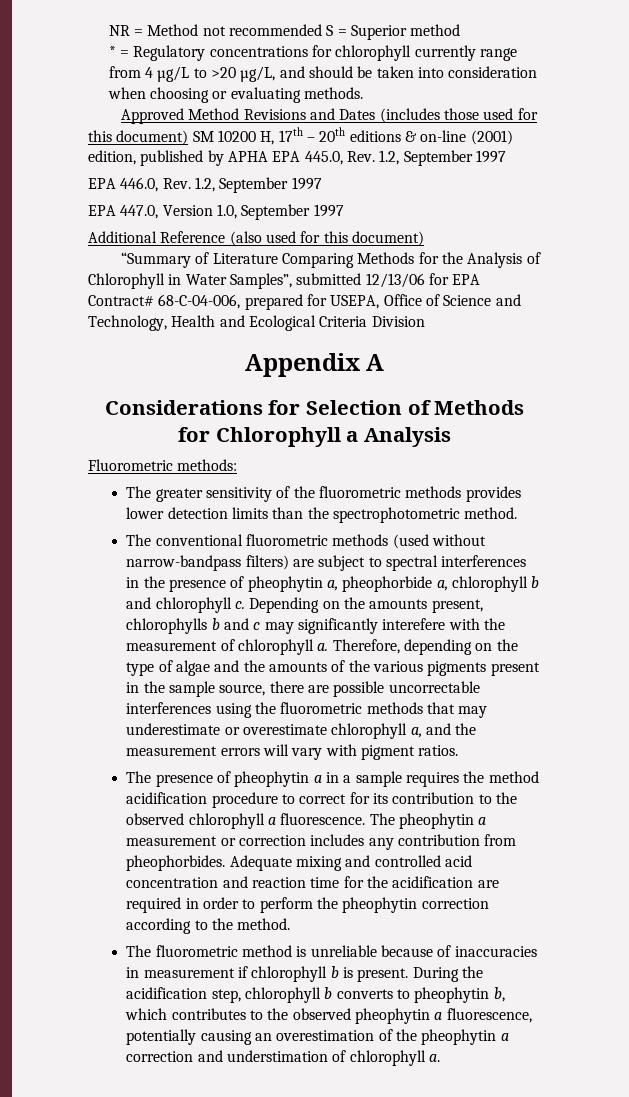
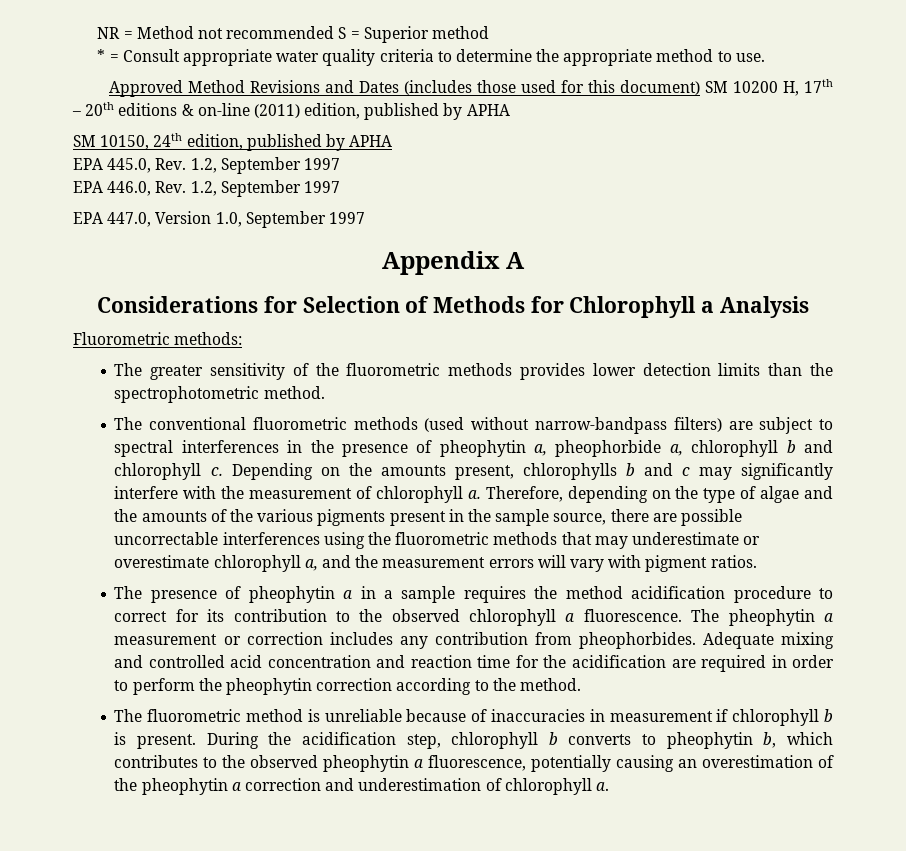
- * = Regulatory concentrations for chlorophyll currently range from 4 µg/L to >20 µg/L, and should be taken into consideration when choosing or evaluating methods.
+ * = Consult appropriate water quality criteria to determine the appropriate method to use.
- Approved Method Revisions and Dates (includes those used for this document) SM 10200 H, 17th – 20th editions & on-line (2001) edition, published by APHA EPA 445.0, Rev. 1.2, September 1997
+ Approved Method Revisions and Dates (includes those used for this document) SM 10200 H, 17th – 20th editions & on-line (2011) edition, published by APHA
+ SM 10150, 24th edition, published by APHA
+ EPA 445.0, Rev. 1.2, September 1997
- Additional Reference (also used for this document)
- “Summary of Literature Comparing Methods for the Analysis of Chlorophyll in Water Samples”, submitted 12/13/06 for EPA Contract# 68-C-04-006, prepared for USEPA, Office of Science and Technology, Health and Ecological Criteria Division
- Depending on the amounts present, chlorophylls b and c may significantly interefere with the measurement of chlorophyll a.
+ Depending on the amounts present, chlorophylls b and c may significantly interfere with the measurement of chlorophyll a.
- During the acidification step, chlorophyll b converts to pheophytin b, which contributes to the observed pheophytin a fluorescence, potentially causing an overestimation of the pheophytin a correction and understimation of chlorophyll a.
+ During the acidification step, chlorophyll b converts to pheophytin b, which contributes to the observed pheophytin a fluorescence, potentially causing an overestimation of the pheophytin a correction and underestimation of chlorophyll a.

